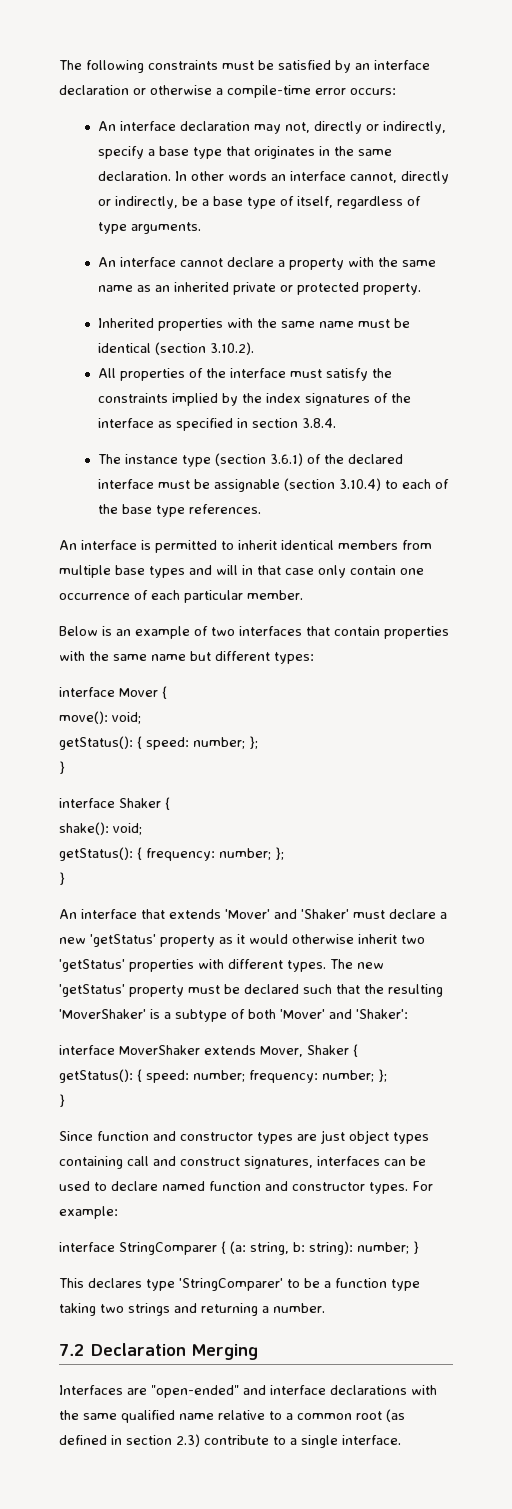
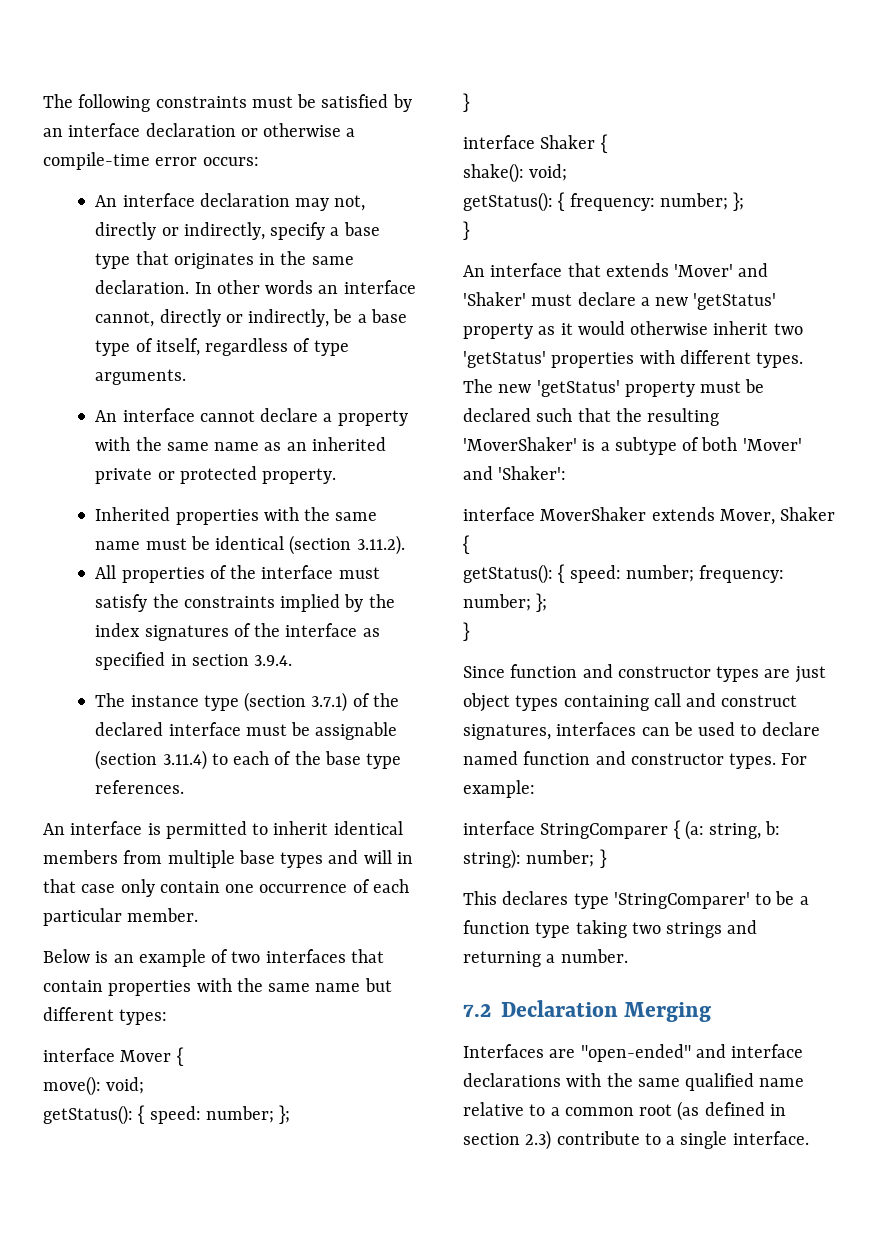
- Inherited properties with the same name must be identical (section 3.10.2).
+ Inherited properties with the same name must be identical (section 3.11.2).
- All properties of the interface must satisfy the constraints implied by the index signatures of the interface as specified in section 3.8.4.
+ All properties of the interface must satisfy the constraints implied by the index signatures of the interface as specified in section 3.9.4.
- The instance type (section 3.6.1) of the declared interface must be assignable (section 3.10.4) to each of the base type references.
+ The instance type (section 3.7.1) of the declared interface must be assignable (section 3.11.4) to each of the base type references.

